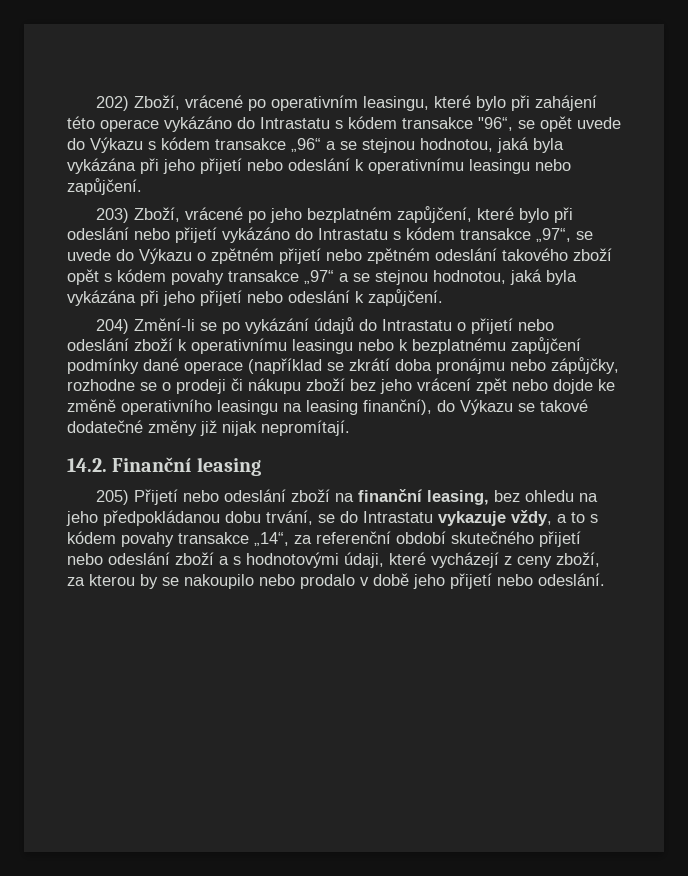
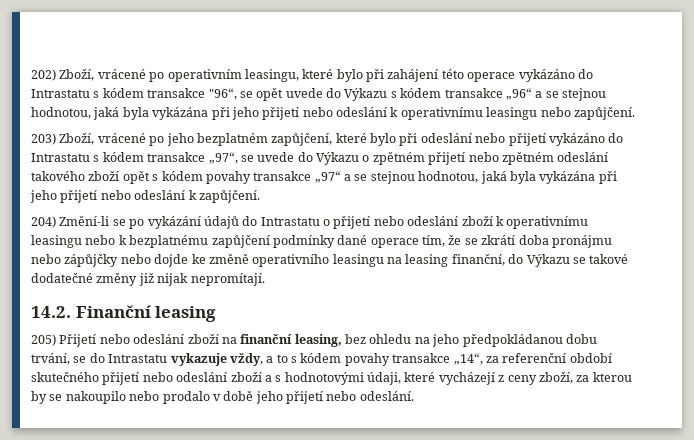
- 204) Změní-li se po vykázání údajů do Intrastatu o přijetí nebo odeslání zboží k operativnímu leasingu nebo k bezplatnému zapůjčení podmínky dané operace (například se zkrátí doba pronájmu nebo zápůjčky, rozhodne se o prodeji či nákupu zboží bez jeho vrácení zpět nebo dojde ke změně operativního leasingu na leasing finanční), do Výkazu se takové dodatečné změny již nijak nepromítají.
+ 204) Změní-li se po vykázání údajů do Intrastatu o přijetí nebo odeslání zboží k operativnímu leasingu nebo k bezplatnému zapůjčení podmínky dané operace tím, že se zkrátí doba pronájmu nebo zápůjčky nebo dojde ke změně operativního leasingu na leasing finanční, do Výkazu se takové dodatečné změny již nijak nepromítají.

